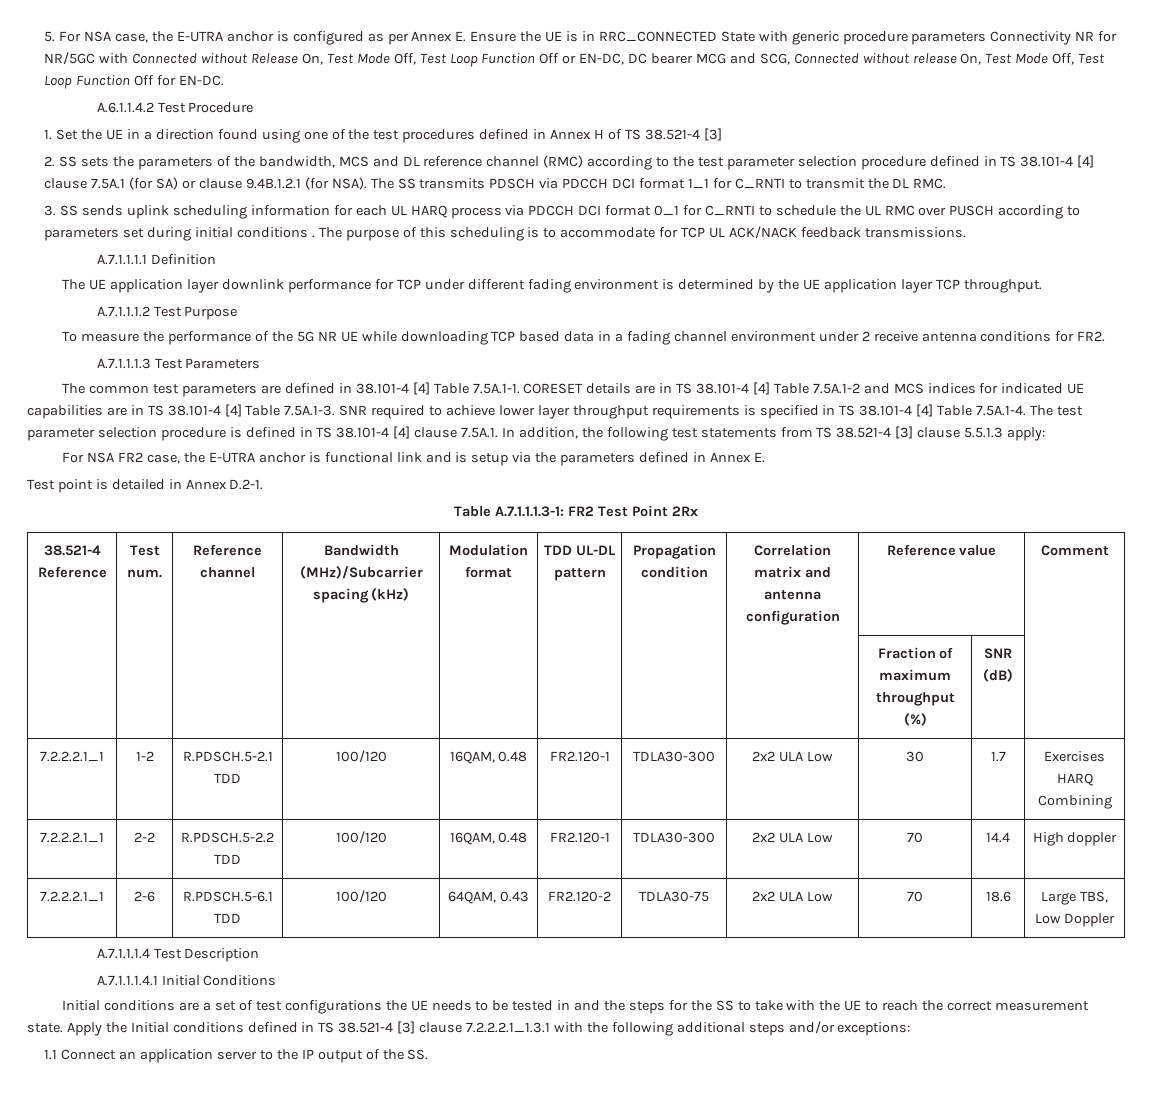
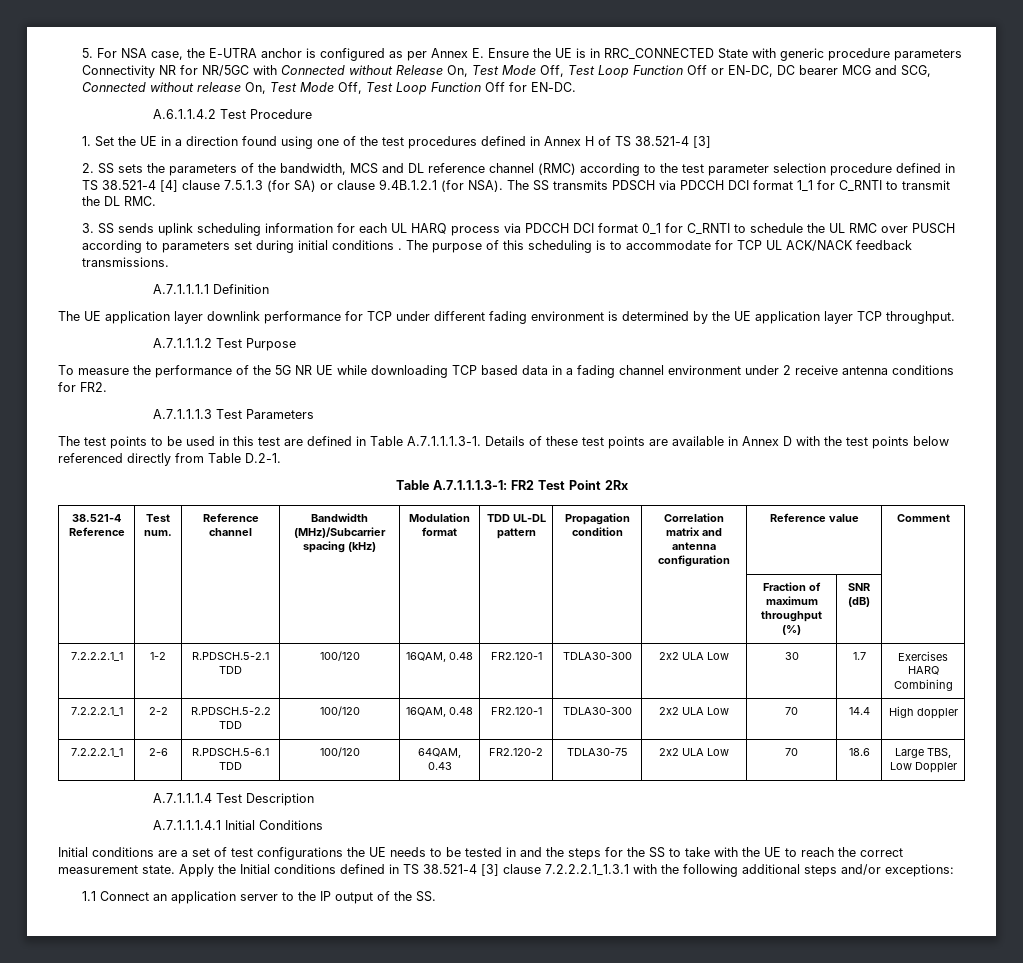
- 2. SS sets the parameters of the bandwidth, MCS and DL reference channel (RMC) according to the test parameter selection procedure defined in TS 38.101-4 [4] clause 7.5A.1 (for SA) or clause 9.4B.1.2.1 (for NSA).
+ 2. SS sets the parameters of the bandwidth, MCS and DL reference channel (RMC) according to the test parameter selection procedure defined in TS 38.521-4 [4] clause 7.5.1.3 (for SA) or clause 9.4B.1.2.1 (for NSA).
- The common test parameters are defined in 38.101-4 [4] Table 7.5A.1-1. CORESET details are in TS 38.101-4 [4] Table 7.5A.1-2 and MCS indices for indicated UE capabilities are in TS 38.101-4 [4] Table 7.5A.1-3. SNR required to achieve lower layer throughput requirements is specified in TS 38.101-4 [4] Table 7.5A.1-4. The test parameter selection procedure is defined in TS 38.101-4 [4] clause 7.5A.1. In addition, the following test statements from TS 38.521-4 [3] clause 5.5.1.3 apply:
- For NSA FR2 case, the E-UTRA anchor is functional link and is setup via the parameters defined in Annex E.
- Test point is detailed in Annex D.2-1.
+ The test points to be used in this test are defined in Table A.7.1.1.1.3-1. Details of these test points are available in Annex D with the test points below referenced directly from Table D.2-1.

